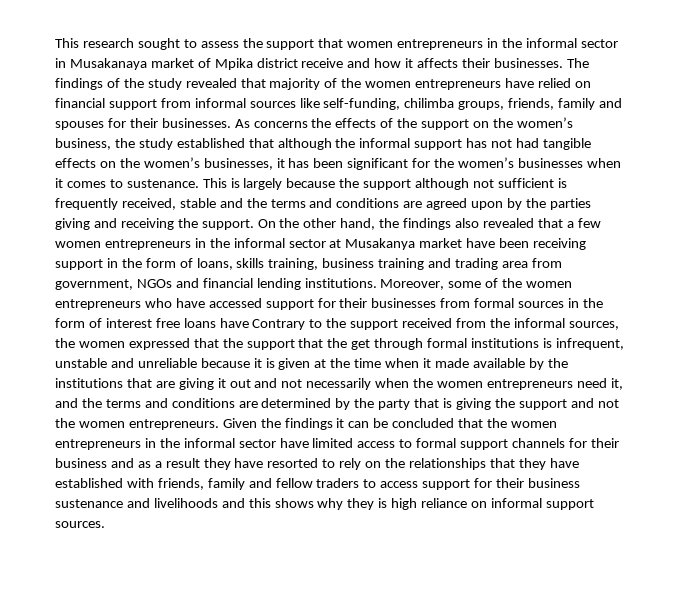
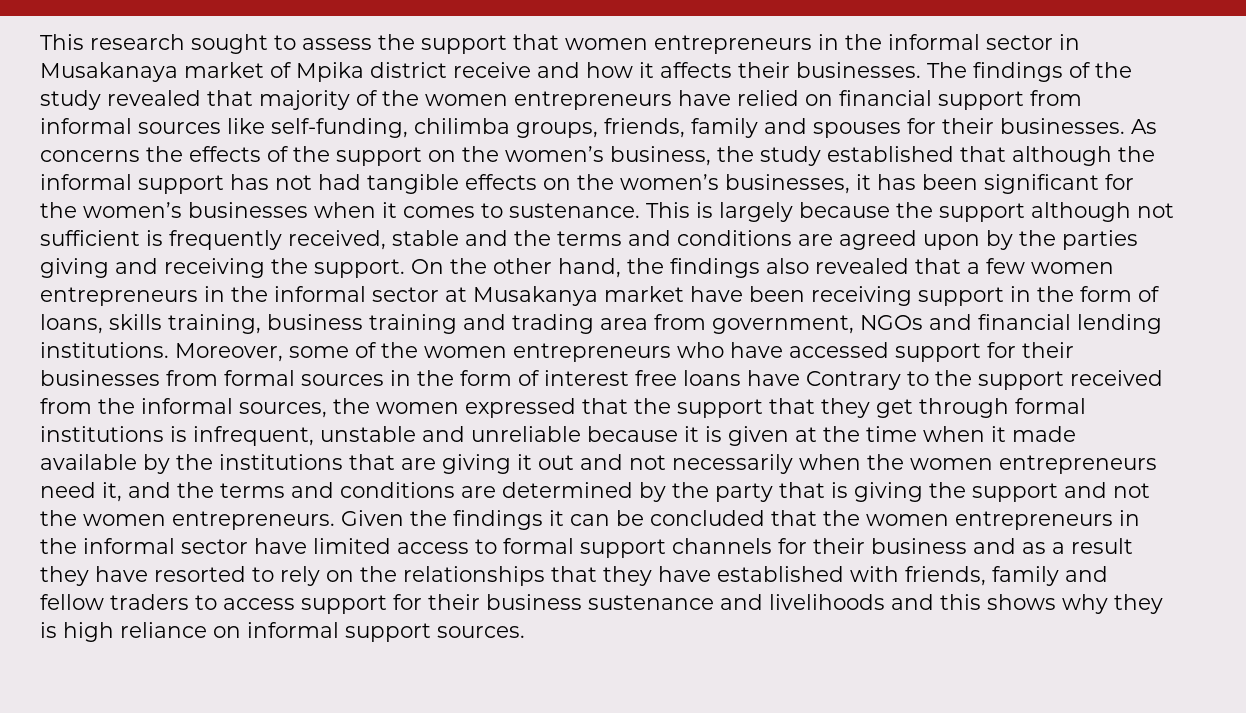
- Moreover, some of the women entrepreneurs who have accessed support for their businesses from formal sources in the form of interest free loans have Contrary to the support received from the informal sources, the women expressed that the support that the get through formal institutions is infrequent, unstable and unreliable because it is given at the time when it made available by the institutions that are giving it out and not necessarily when the women entrepreneurs need it, and the terms and conditions are determined by the party that is giving the support and not the women entrepreneurs.
+ Moreover, some of the women entrepreneurs who have accessed support for their businesses from formal sources in the form of interest free loans have Contrary to the support received from the informal sources, the women expressed that the support that they get through formal institutions is infrequent, unstable and unreliable because it is given at the time when it made available by the institutions that are giving it out and not necessarily when the women entrepreneurs need it, and the terms and conditions are determined by the party that is giving the support and not the women entrepreneurs.

